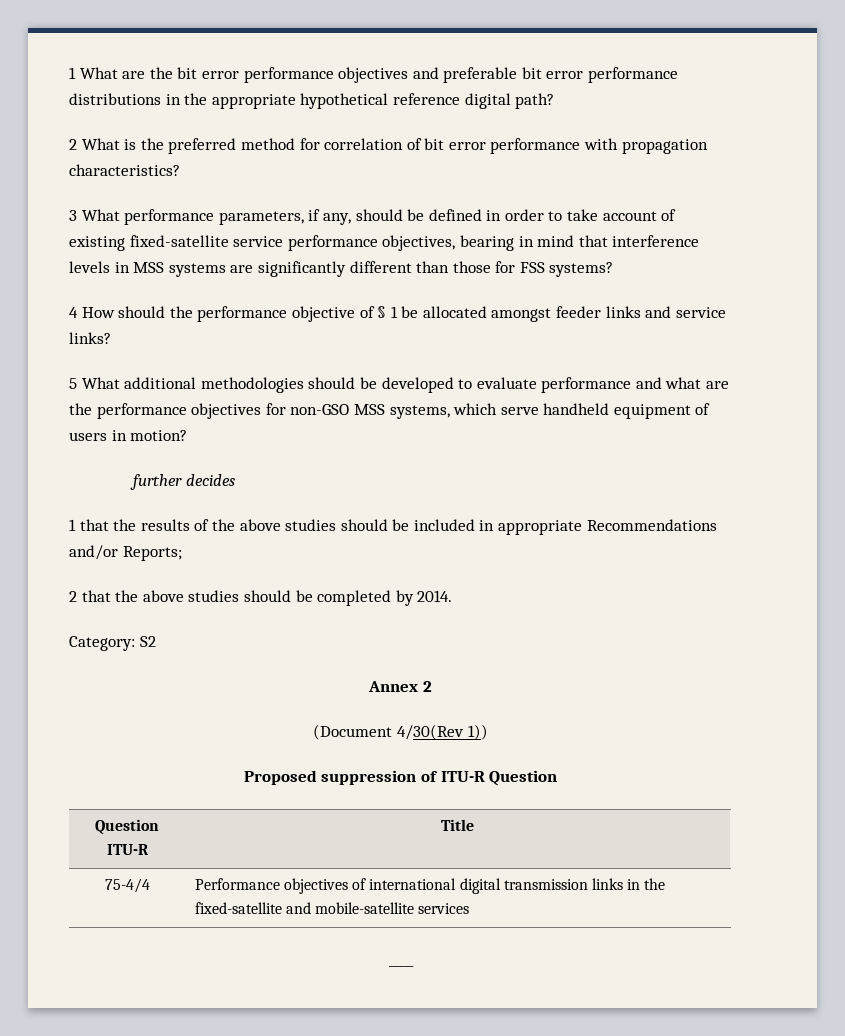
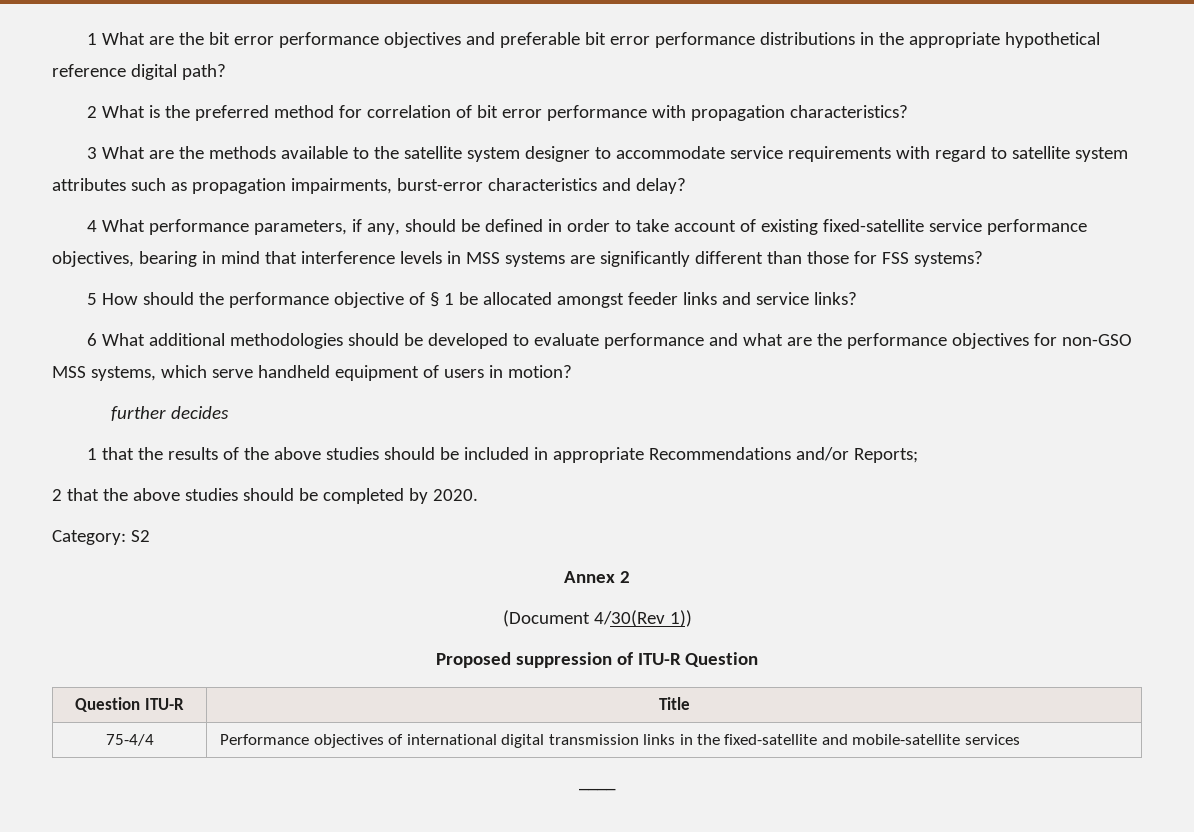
- 3 What performance parameters, if any, should be defined in order to take account of existing fixed-satellite service performance objectives, bearing in mind that interference levels in MSS systems are significantly different than those for FSS systems?
+ 3 What are the methods available to the satellite system designer to accommodate service requirements with regard to satellite system attributes such as propagation impairments, burst-error characteristics and delay?
+ 4 What performance parameters, if any, should be defined in order to take account of existing fixed-satellite service performance objectives, bearing in mind that interference levels in MSS systems are significantly different than those for FSS systems?
- 4 How should the performance objective of § 1 be allocated amongst feeder links and service links?
+ 5 How should the performance objective of § 1 be allocated amongst feeder links and service links?
- 5 What additional methodologies should be developed to evaluate performance and what are the performance objectives for non-GSO MSS systems, which serve handheld equipment of users in motion?
+ 6 What additional methodologies should be developed to evaluate performance and what are the performance objectives for non-GSO MSS systems, which serve handheld equipment of users in motion?
- 2 that the above studies should be completed by 2014.
+ 2 that the above studies should be completed by 2020.

